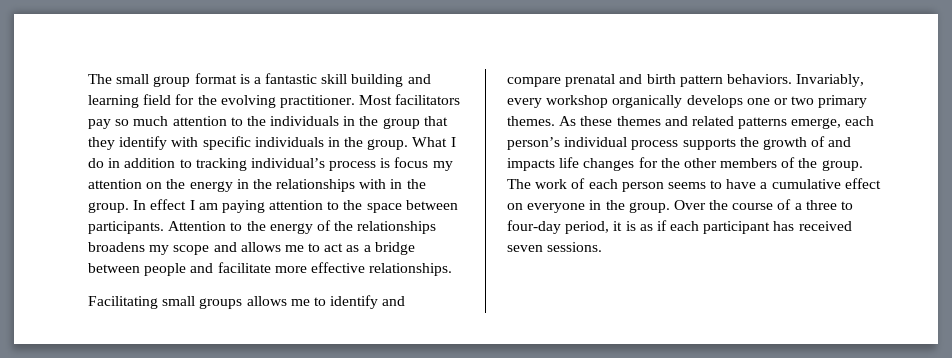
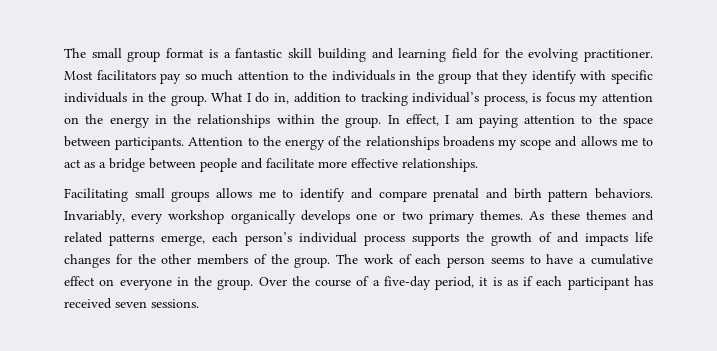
- What I do in addition to tracking individual’s process is focus my attention on the energy in the relationships with in the group.
+ What I do in, addition to tracking individual’s process, is focus my attention on the energy in the relationships within the group.
- In effect I am paying attention to the space between participants.
+ In effect, I am paying attention to the space between participants.
- Over the course of a three to four-day period, it is as if each participant has received seven sessions.
+ Over the course of a five-day period, it is as if each participant has received seven sessions.

